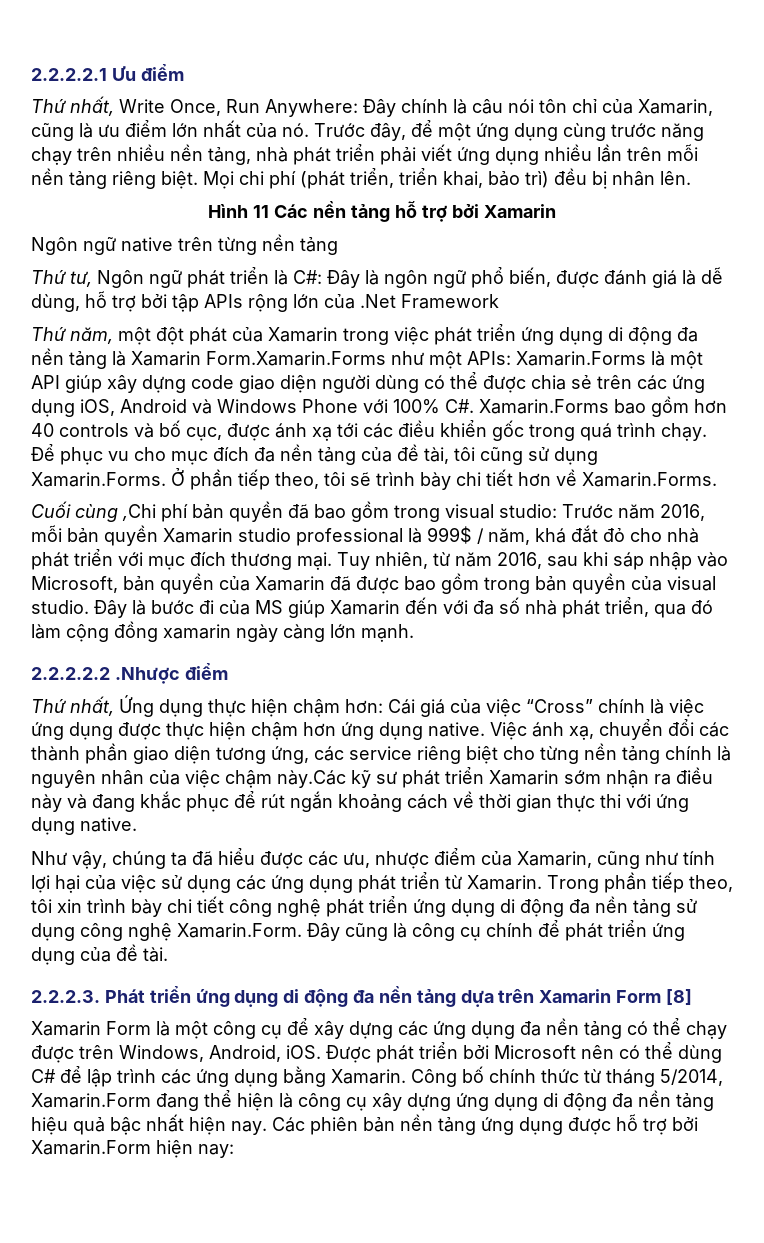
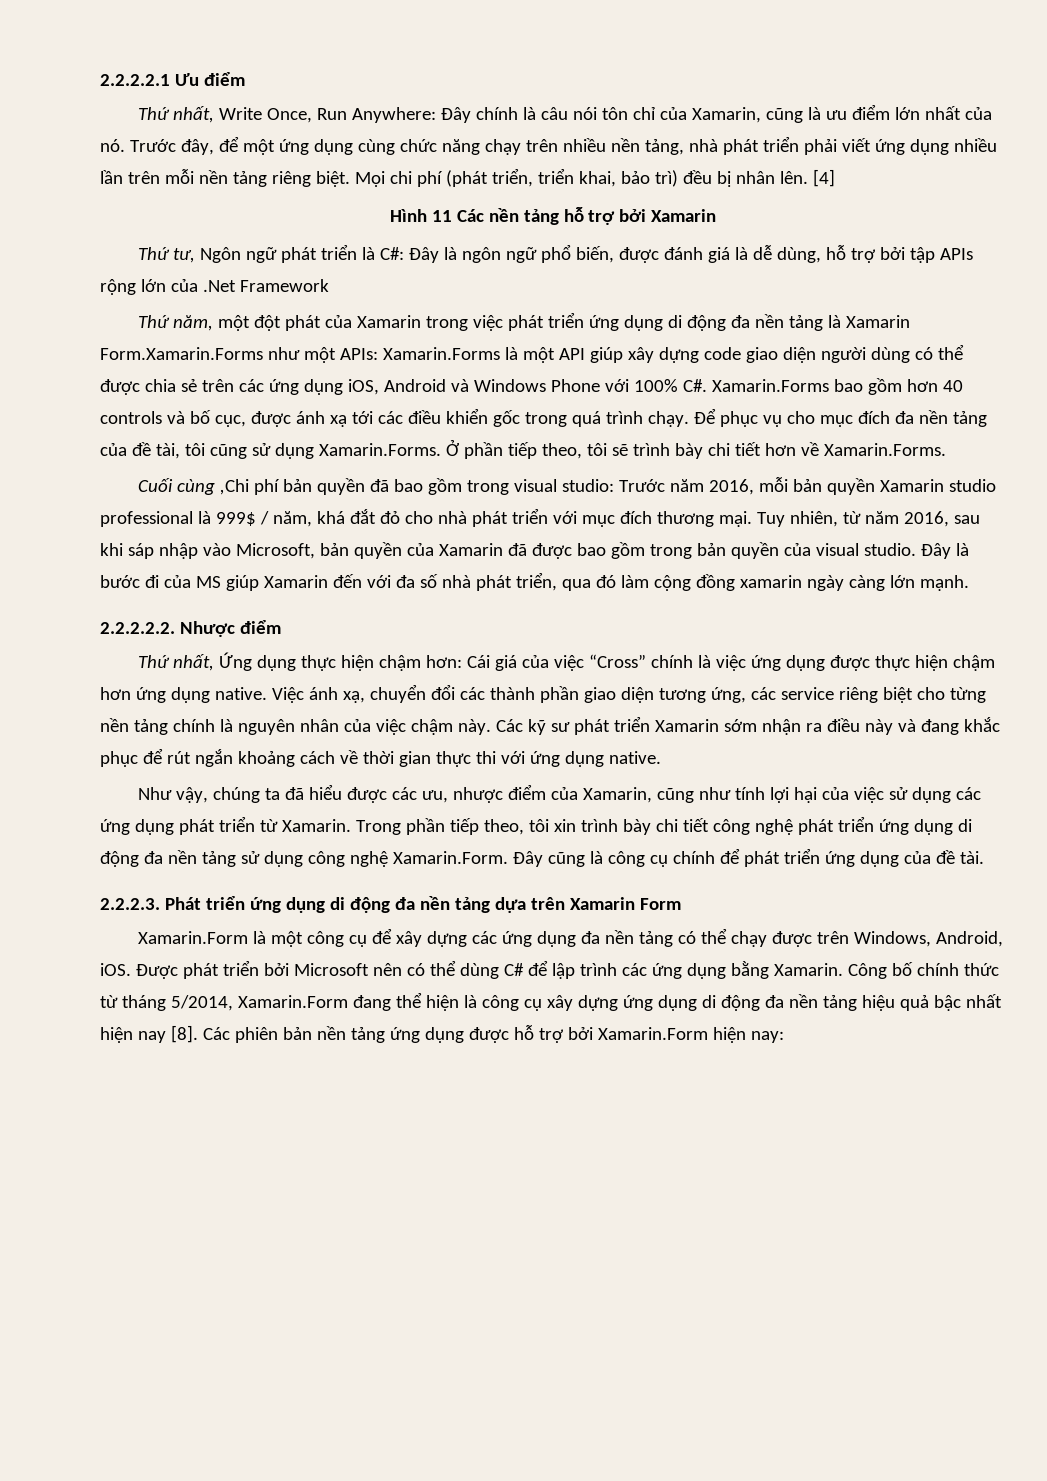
- Trước đây, để một ứng dụng cùng trước năng chạy trên nhiều nền tảng, nhà phát triển phải viết ứng dụng nhiều lần trên mỗi nền tảng riêng biệt.
+ Trước đây, để một ứng dụng cùng chức năng chạy trên nhiều nền tảng, nhà phát triển phải viết ứng dụng nhiều lần trên mỗi nền tảng riêng biệt.
+ [4]
- Ngôn ngữ native trên từng nền tảng
- Để phục vu cho mục đích đa nền tảng của đề tài, tôi cũng sử dụng Xamarin.Forms. Ở phần tiếp theo, tôi sẽ trình bày chi tiết hơn về Xamarin.Forms.
+ Để phục vụ cho mục đích đa nền tảng của đề tài, tôi cũng sử dụng Xamarin.Forms. Ở phần tiếp theo, tôi sẽ trình bày chi tiết hơn về Xamarin.Forms.
- 2.2.2.2.2 .Nhược điểm
+ 2.2.2.2.2. Nhược điểm
- Việc ánh xạ, chuyển đổi các thành phần giao diện tương ứng, các service riêng biệt cho từng nền tảng chính là nguyên nhân của việc chậm này.Các kỹ sư phát triển Xamarin sớm nhận ra điều này và đang khắc phục để rút ngắn khoảng cách về thời gian thực thi với ứng dụng native.
+ Việc ánh xạ, chuyển đổi các thành phần giao diện tương ứng, các service riêng biệt cho từng nền tảng chính là nguyên nhân của việc chậm này. Các kỹ sư phát triển Xamarin sớm nhận ra điều này và đang khắc phục để rút ngắn khoảng cách về thời gian thực thi với ứng dụng native.
- 2.2.2.3. Phát triển ứng dụng di động đa nền tảng dựa trên Xamarin Form [8]
- Xamarin Form là một công cụ để xây dựng các ứng dụng đa nền tảng có thể chạy được trên Windows, Android, iOS.
+ 2.2.2.3. Phát triển ứng dụng di động đa nền tảng dựa trên Xamarin Form
+ Xamarin.Form là một công cụ để xây dựng các ứng dụng đa nền tảng có thể chạy được trên Windows, Android, iOS.
- Công bố chính thức từ tháng 5/2014, Xamarin.Form đang thể hiện là công cụ xây dựng ứng dụng di động đa nền tảng hiệu quả bậc nhất hiện nay.
+ Công bố chính thức từ tháng 5/2014, Xamarin.Form đang thể hiện là công cụ xây dựng ứng dụng di động đa nền tảng hiệu quả bậc nhất hiện nay [8].

